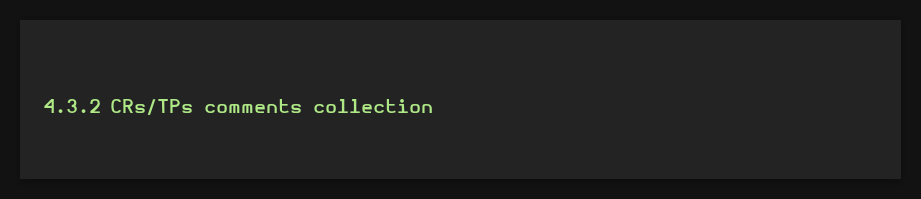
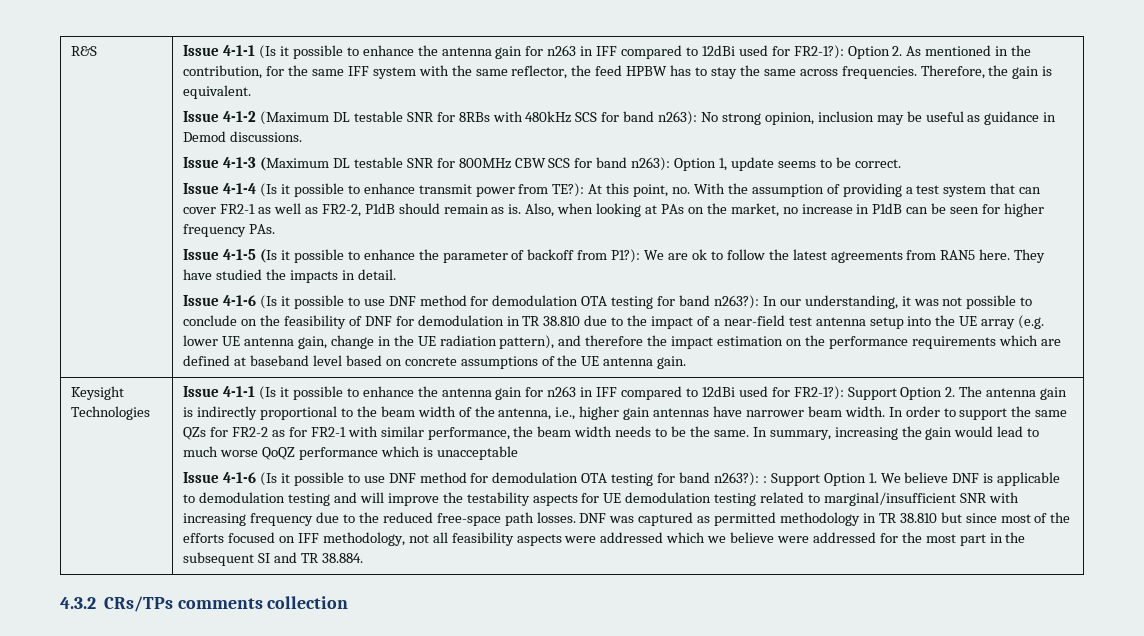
+ R&S | Issue 4-1-1 (Is it possible to enhance the antenna gain for n263 in IFF compared to 12dBi used for FR2-1?): Option 2. As mentioned in the contribution, for the same IFF system with the same reflector, the feed HPBW has to stay the same across frequencies. Therefore, the gain is equivalent.
+ Issue 4-1-2 (Maximum DL testable SNR for 8RBs with 480kHz SCS for band n263): No strong opinion, inclusion may be useful as guidance in Demod discussions.
+ Issue 4-1-3 (Maximum DL testable SNR for 800MHz CBW SCS for band n263): Option 1, update seems to be correct.
+ Issue 4-1-4 (Is it possible to enhance transmit power from TE?): At this point, no. With the assumption of providing a test system that can cover FR2-1 as well as FR2-2, P1dB should remain as is. Also, when looking at PAs on the market, no increase in P1dB can be seen for higher frequency PAs.
+ Issue 4-1-5 (Is it possible to enhance the parameter of backoff from P1?): We are ok to follow the latest agreements from RAN5 here. They have studied the impacts in detail.
+ Issue 4-1-6 (Is it possible to use DNF method for demodulation OTA testing for band n263?): In our understanding, it was not possible to conclude on the feasibility of DNF for demodulation in TR 38.810 due to the impact of a near-field test antenna setup into the UE array (e.g. lower UE antenna gain, change in the UE radiation pattern), and therefore the impact estimation on the performance requirements which are defined at baseband level based on concrete assumptions of the UE antenna gain.
+ Keysight Technologies | Issue 4-1-1 (Is it possible to enhance the antenna gain for n263 in IFF compared to 12dBi used for FR2-1?): Support Option 2. The antenna gain is indirectly proportional to the beam width of the antenna, i.e., higher gain antennas have narrower beam width. In order to support the same QZs for FR2-2 as for FR2-1 with similar performance, the beam width needs to be the same. In summary, increasing the gain would lead to much worse QoQZ performance which is unacceptable
+ Issue 4-1-6 (Is it possible to use DNF method for demodulation OTA testing for band n263?): : Support Option 1. We believe DNF is applicable to demodulation testing and will improve the testability aspects for UE demodulation testing related to marginal/insufficient SNR with increasing frequency due to the reduced free-space path losses. DNF was captured as permitted methodology in TR 38.810 but since most of the efforts focused on IFF methodology, not all feasibility aspects were addressed which we believe were addressed for the most part in the subsequent SI and TR 38.884.

